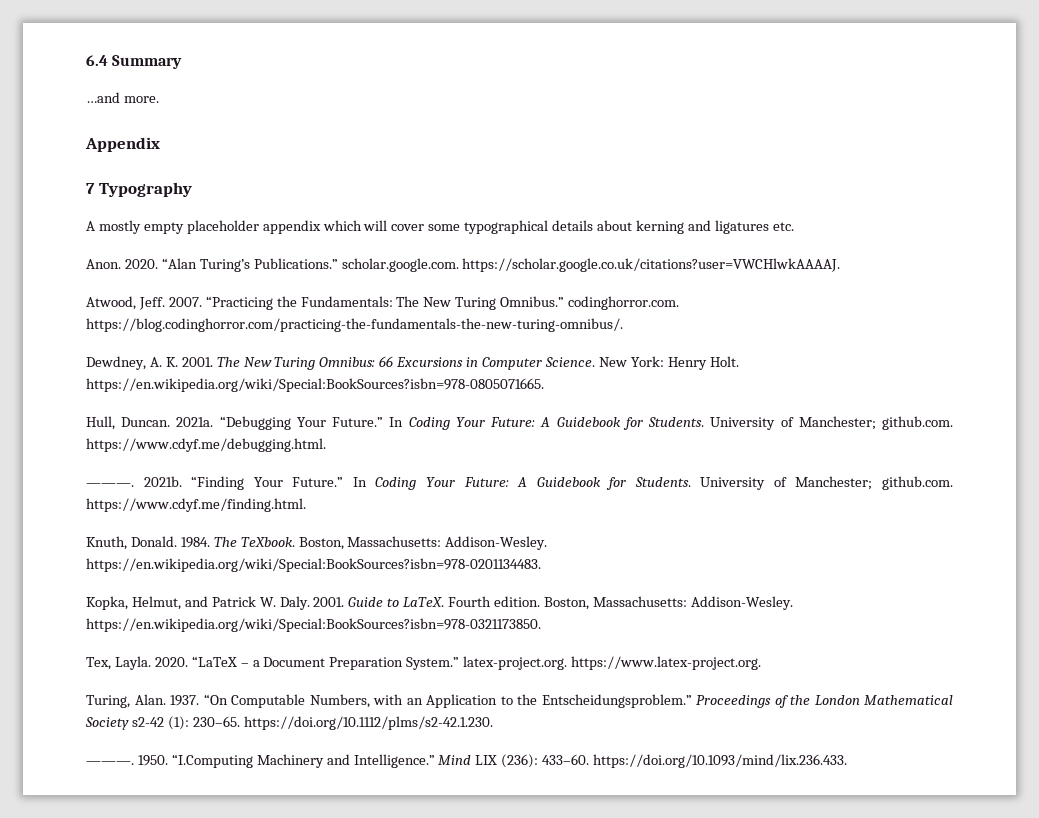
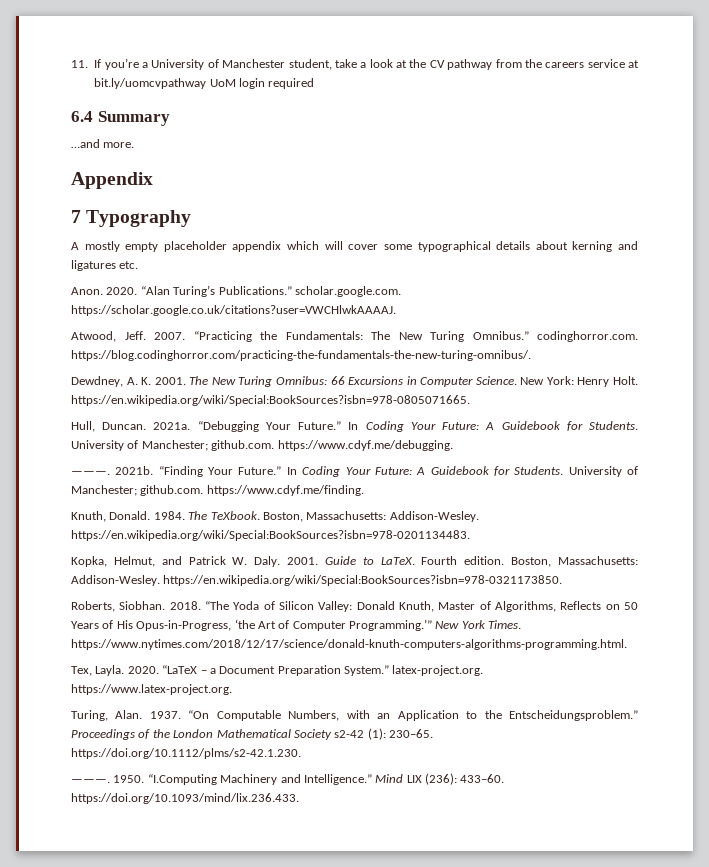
+ 11. If you’re a University of Manchester student, take a look at the CV pathway from the careers service at bit.ly/uomcvpathway UoM login required
- University of Manchester; github.com. https://www.cdyf.me/debugging.html.
+ University of Manchester; github.com. https://www.cdyf.me/debugging.
- University of Manchester; github.com. https://www.cdyf.me/finding.html.
+ University of Manchester; github.com. https://www.cdyf.me/finding.
+ Roberts, Siobhan. 2018. “The Yoda of Silicon Valley: Donald Knuth, Master of Algorithms, Reflects on 50 Years of His Opus-in-Progress, ‘the Art of Computer Programming.’” New York Times. https://www.nytimes.com/2018/12/17/science/donald-knuth-computers-algorithms-programming.html.

